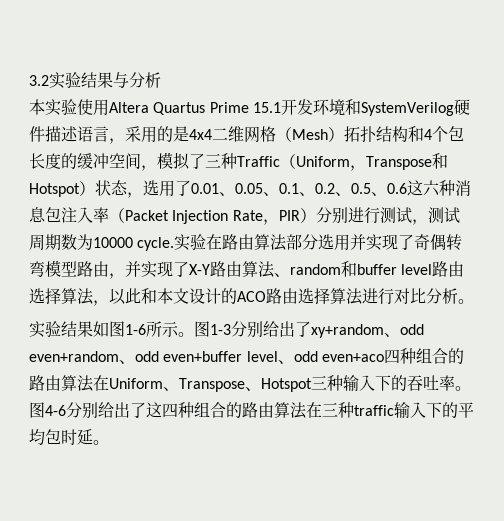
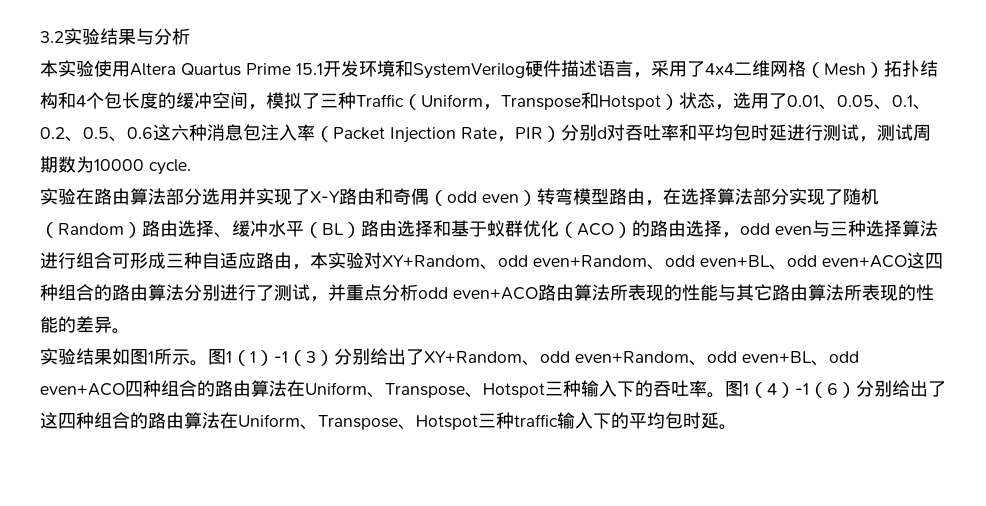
- 本实验使用Altera Quartus Prime 15.1开发环境和SystemVerilog硬件描述语言，采用的是4x4二维网格（Mesh）拓扑结构和4个包长度的缓冲空间，模拟了三种Traffic（Uniform，Transpose和Hotspot）状态，选用了0.01、0.05、0.1、0.2、0.5、0.6这六种消息包注入率（Packet Injection Rate，PIR）分别进行测试，测试周期数为10000 cycle.实验在路由算法部分选用并实现了奇偶转弯模型路由，并实现了X-Y路由算法、random和buffer level路由选择算法，以此和本文设计的ACO路由选择算法进行对比分析。
+ 本实验使用Altera Quartus Prime 15.1开发环境和SystemVerilog硬件描述语言，采用了4x4二维网格（Mesh）拓扑结构和4个包长度的缓冲空间，模拟了三种Traffic（Uniform，Transpose和Hotspot）状态，选用了0.01、0.05、0.1、0.2、0.5、0.6这六种消息包注入率（Packet Injection Rate，PIR）分别d对吞吐率和平均包时延进行测试，测试周期数为10000 cycle.
+ 实验在路由算法部分选用并实现了X-Y路由和奇偶（odd even）转弯模型路由，在选择算法部分实现了随机（Random）路由选择、缓冲水平（BL）路由选择和基于蚁群优化（ACO）的路由选择，odd even与三种选择算法进行组合可形成三种自适应路由，本实验对XY+Random、odd even+Random、odd even+BL、odd even+ACO这四种组合的路由算法分别进行了测试，并重点分析odd even+ACO路由算法所表现的性能与其它路由算法所表现的性能的差异。
- 实验结果如图1-6所示。
+ 实验结果如图1所示。
- 图1-3分别给出了xy+random、odd even+random、odd even+buffer level、odd even+aco四种组合的路由算法在Uniform、Transpose、Hotspot三种输入下的吞吐率。
+ 图1（1）-1（3）分别给出了XY+Random、odd even+Random、odd even+BL、odd even+ACO四种组合的路由算法在Uniform、Transpose、Hotspot三种输入下的吞吐率。
- 图4-6分别给出了这四种组合的路由算法在三种traffic输入下的平均包时延。
+ 图1（4）-1（6）分别给出了这四种组合的路由算法在Uniform、Transpose、Hotspot三种traffic输入下的平均包时延。

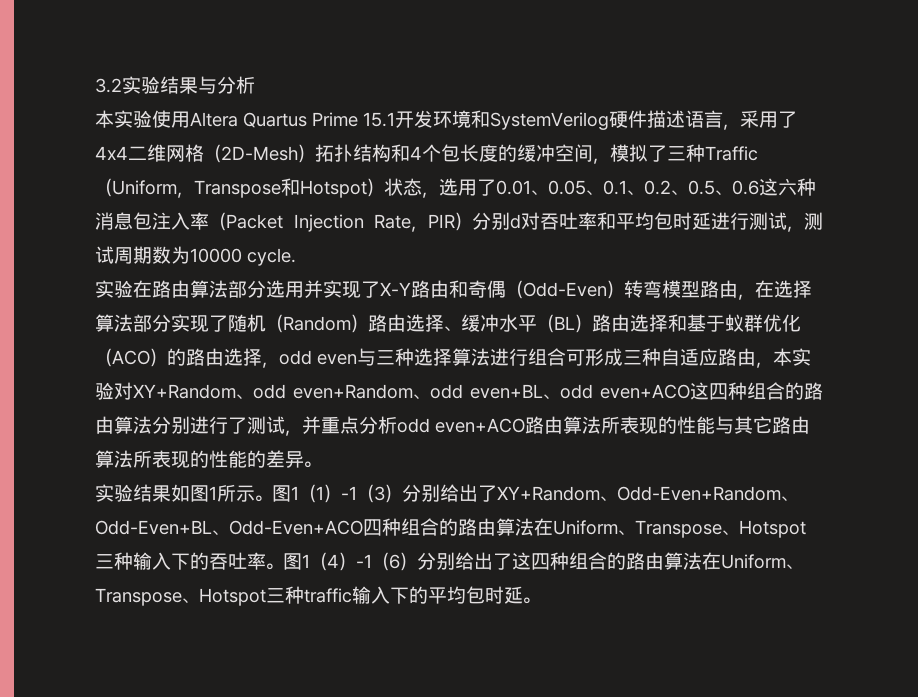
- 本实验使用Altera Quartus Prime 15.1开发环境和SystemVerilog硬件描述语言，采用了4x4二维网格（Mesh）拓扑结构和4个包长度的缓冲空间，模拟了三种Traffic（Uniform，Transpose和Hotspot）状态，选用了0.01、0.05、0.1、0.2、0.5、0.6这六种消息包注入率（Packet Injection Rate，PIR）分别d对吞吐率和平均包时延进行测试，测试周期数为10000 cycle.
+ 本实验使用Altera Quartus Prime 15.1开发环境和SystemVerilog硬件描述语言，采用了4x4二维网格（2D-Mesh）拓扑结构和4个包长度的缓冲空间，模拟了三种Traffic（Uniform，Transpose和Hotspot）状态，选用了0.01、0.05、0.1、0.2、0.5、0.6这六种消息包注入率（Packet Injection Rate，PIR）分别d对吞吐率和平均包时延进行测试，测试周期数为10000 cycle.
- 实验在路由算法部分选用并实现了X-Y路由和奇偶（odd even）转弯模型路由，在选择算法部分实现了随机（Random）路由选择、缓冲水平（BL）路由选择和基于蚁群优化（ACO）的路由选择，odd even与三种选择算法进行组合可形成三种自适应路由，本实验对XY+Random、odd even+Random、odd even+BL、odd even+ACO这四种组合的路由算法分别进行了测试，并重点分析odd even+ACO路由算法所表现的性能与其它路由算法所表现的性能的差异。
+ 实验在路由算法部分选用并实现了X-Y路由和奇偶（Odd-Even）转弯模型路由，在选择算法部分实现了随机（Random）路由选择、缓冲水平（BL）路由选择和基于蚁群优化（ACO）的路由选择，odd even与三种选择算法进行组合可形成三种自适应路由，本实验对XY+Random、odd even+Random、odd even+BL、odd even+ACO这四种组合的路由算法分别进行了测试，并重点分析odd even+ACO路由算法所表现的性能与其它路由算法所表现的性能的差异。
- 图1（1）-1（3）分别给出了XY+Random、odd even+Random、odd even+BL、odd even+ACO四种组合的路由算法在Uniform、Transpose、Hotspot三种输入下的吞吐率。
+ 图1（1）-1（3）分别给出了XY+Random、Odd-Even+Random、Odd-Even+BL、Odd-Even+ACO四种组合的路由算法在Uniform、Transpose、Hotspot三种输入下的吞吐率。

